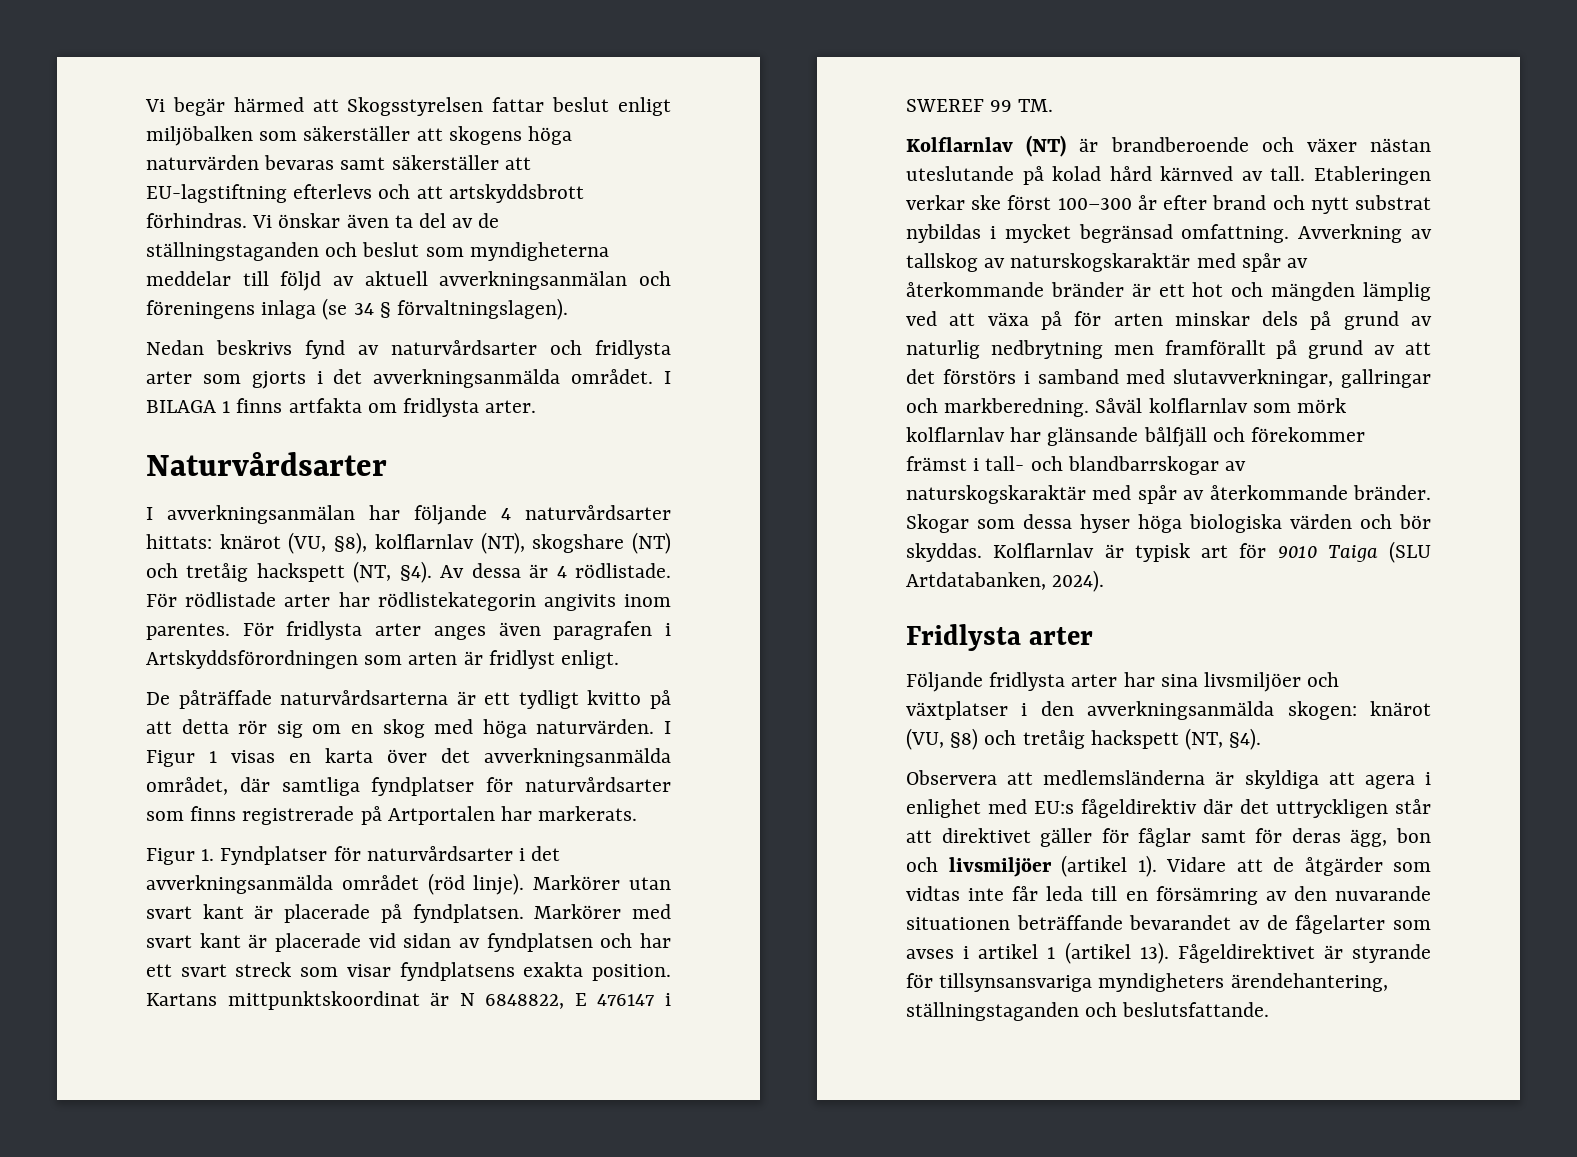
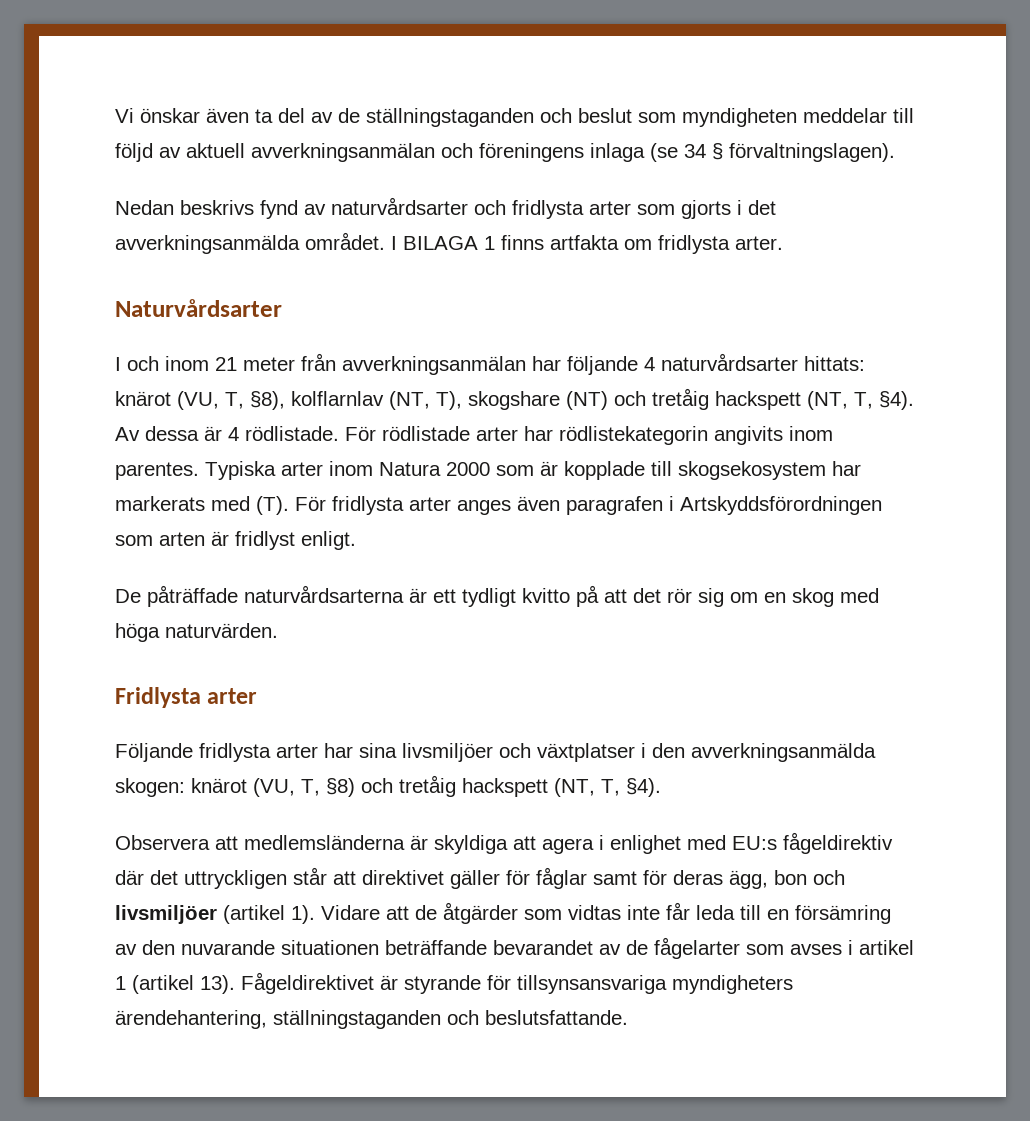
- Vi begär härmed att Skogsstyrelsen fattar beslut enligt miljöbalken som säkerställer att skogens höga naturvärden bevaras samt säkerställer att EU-lagstiftning efterlevs och att artskyddsbrott förhindras. Vi önskar även ta del av de ställningstaganden och beslut som myndigheterna meddelar till följd av aktuell avverkningsanmälan och föreningens inlaga (se 34 § förvaltningslagen).
+ Vi önskar även ta del av de ställningstaganden och beslut som myndigheten meddelar till följd av aktuell avverkningsanmälan och föreningens inlaga (se 34 § förvaltningslagen).
- I avverkningsanmälan har följande 4 naturvårdsarter hittats: knärot (VU, §8), kolflarnlav (NT), skogshare (NT) och tretåig hackspett (NT, §4).
+ I och inom 21 meter från avverkningsanmälan har följande 4 naturvårdsarter hittats: knärot (VU, T, §8), kolflarnlav (NT, T), skogshare (NT) och tretåig hackspett (NT, T, §4).
- För fridlysta arter anges även paragrafen i Artskyddsförordningen som arten är fridlyst enligt.
+ Typiska arter inom Natura 2000 som är kopplade till skogsekosystem har markerats med (T). För fridlysta arter anges även paragrafen i Artskyddsförordningen som arten är fridlyst enligt.
- De påträffade naturvårdsarterna är ett tydligt kvitto på att detta rör sig om en skog med höga naturvärden. I Figur 1 visas en karta över det avverkningsanmälda området, där samtliga fyndplatser för naturvårdsarter som finns registrerade på Artportalen har markerats.
- Figur 1. Fyndplatser för naturvårdsarter i det avverkningsanmälda området (röd linje). Markörer utan svart kant är placerade på fyndplatsen. Markörer med svart kant är placerade vid sidan av fyndplatsen och har ett svart streck som visar fyndplatsens exakta position. Kartans mittpunktskoordinat är N 6848822, E 476147 i SWEREF 99 TM.
- Kolflarnlav (NT) är brandberoende och växer nästan uteslutande på kolad hård kärnved av tall. Etableringen verkar ske först 100–300 år efter brand och nytt substrat nybildas i mycket begränsad omfattning. Avverkning av tallskog av naturskogskaraktär med spår av återkommande bränder är ett hot och mängden lämplig ved att växa på för arten minskar dels på grund av naturlig nedbrytning men framförallt på grund av att det förstörs i samband med slutavverkningar, gallringar och markberedning. Såväl kolflarnlav som mörk kolflarnlav har glänsande bålfjäll och förekommer främst i tall- och blandbarrskogar av naturskogskaraktär med spår av återkommande bränder. Skogar som dessa hyser höga biologiska värden och bör skyddas. Kolflarnlav är typisk art för 9010 Taiga (SLU Artdatabanken, 2024).
+ De påträffade naturvårdsarterna är ett tydligt kvitto på att det rör sig om en skog med höga naturvärden.
- Följande fridlysta arter har sina livsmiljöer och växtplatser i den avverkningsanmälda skogen: knärot (VU, §8) och tretåig hackspett (NT, §4).
+ Följande fridlysta arter har sina livsmiljöer och växtplatser i den avverkningsanmälda skogen: knärot (VU, T, §8) och tretåig hackspett (NT, T, §4).

